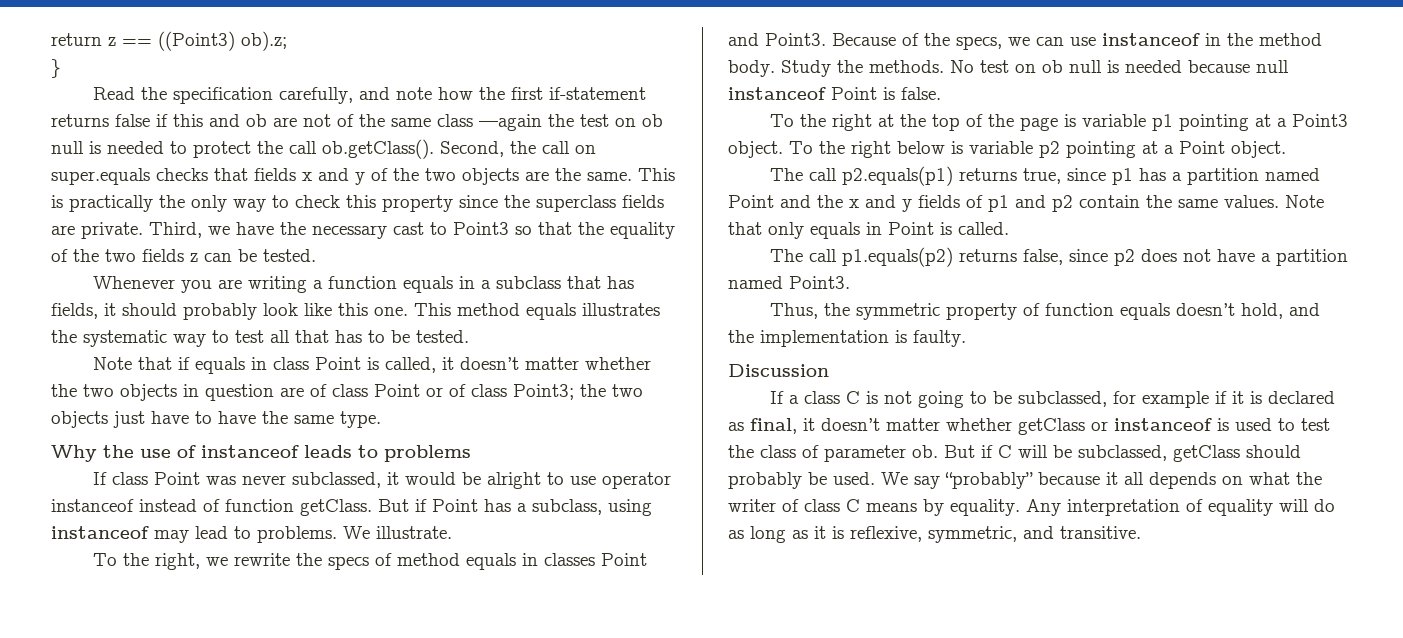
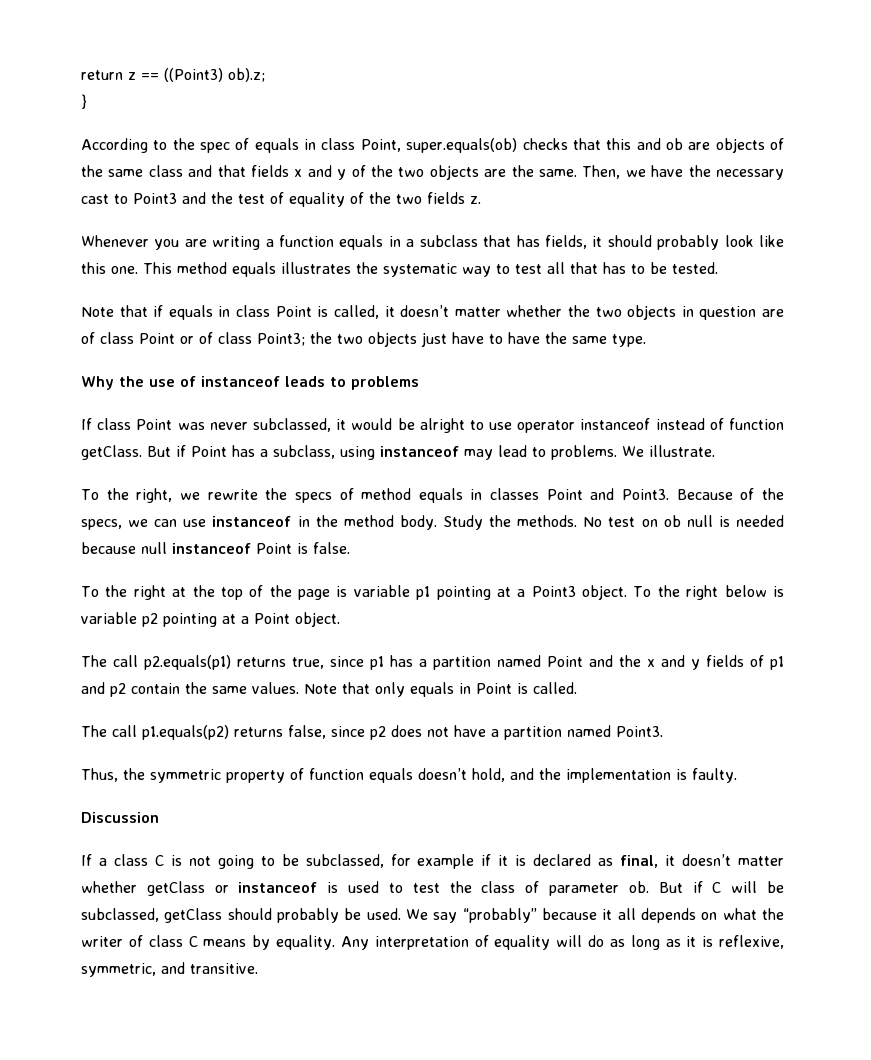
- Read the specification carefully, and note how the first if-statement returns false if this and ob are not of the same class —again the test on ob null is needed to protect the call ob.getClass(). Second, the call on super.equals checks that fields x and y of the two objects are the same.
+ According to the spec of equals in class Point, super.equals(ob) checks that this and ob are objects of the same class and that fields x and y of the two objects are the same.
- This is practically the only way to check this property since the superclass fields are private. Third, we have the necessary cast to Point3 so that the equality of the two fields z can be tested.
+ Then, we have the necessary cast to Point3 and the test of equality of the two fields z.

